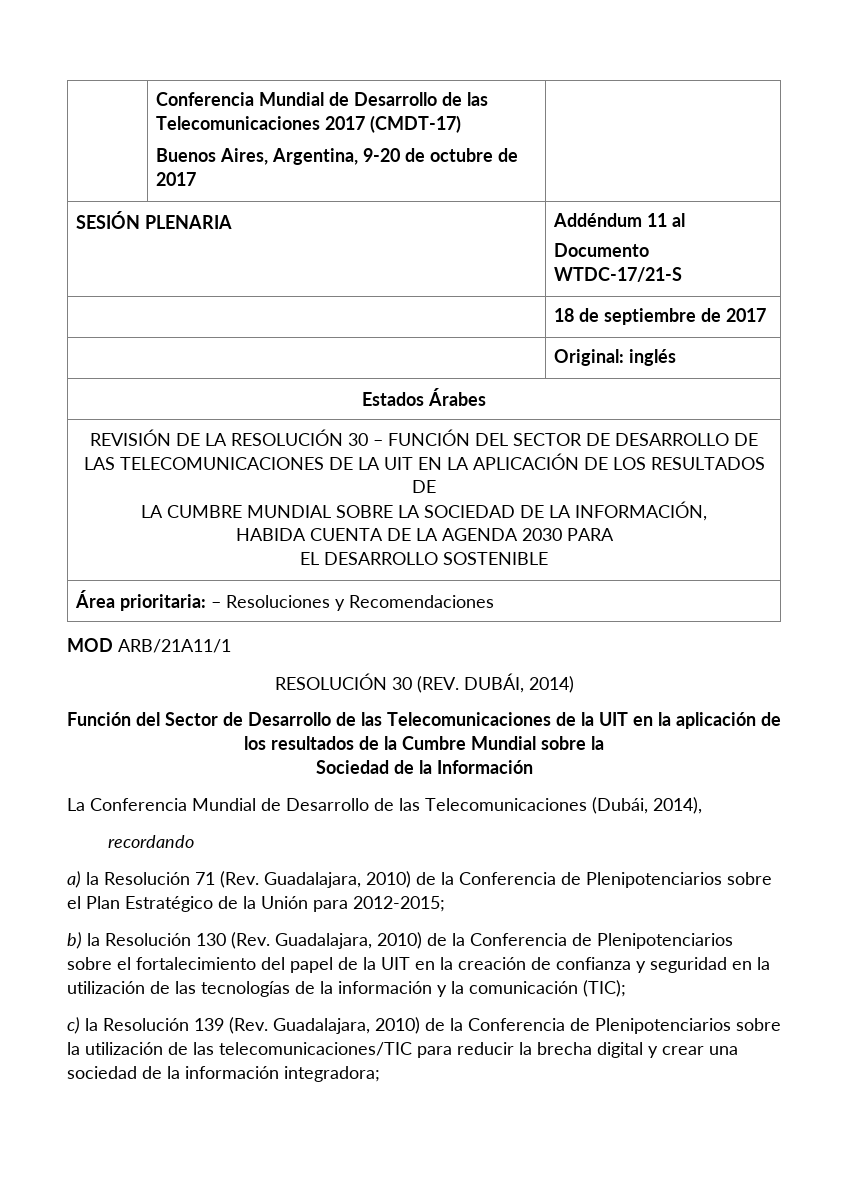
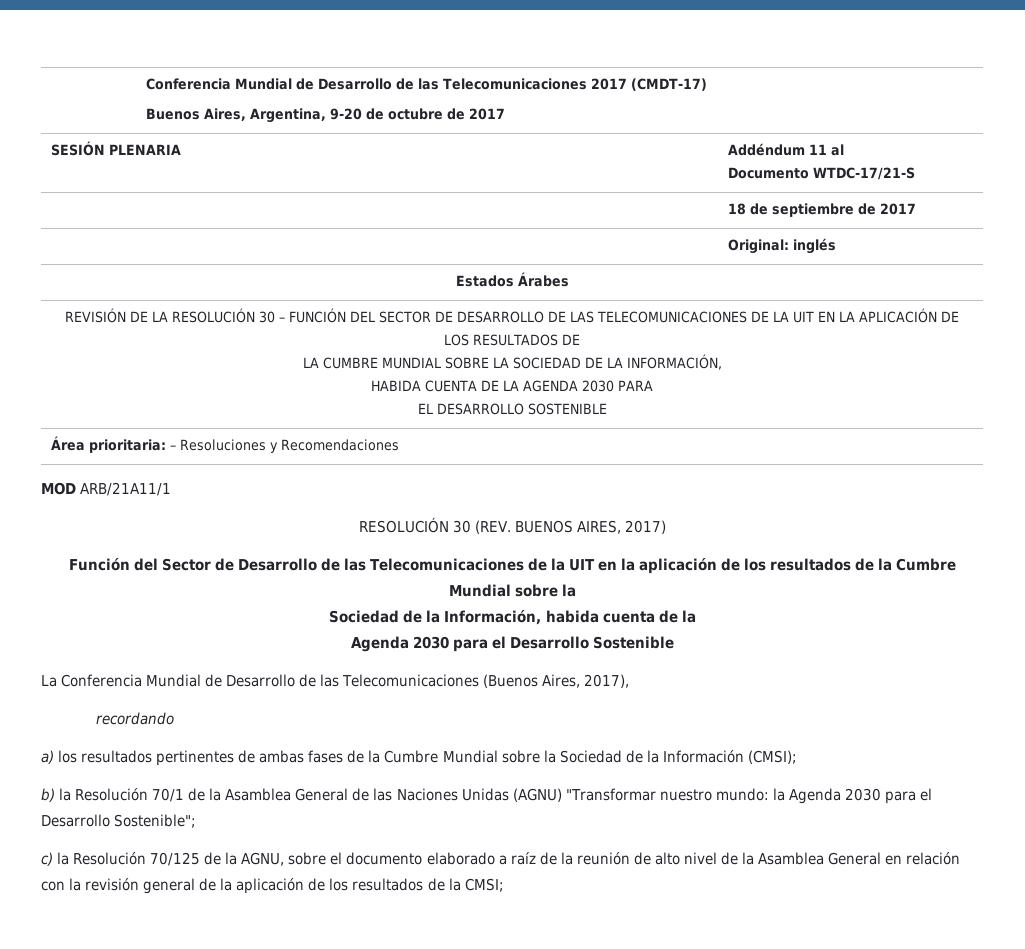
- RESOLUCIÓN 30 (REV. DUBÁI, 2014)
+ RESOLUCIÓN 30 (REV. BUENOS AIRES, 2017)
- Sociedad de la Información
+ Sociedad de la Información, habida cuenta de la
+ Agenda 2030 para el Desarrollo Sostenible
- La Conferencia Mundial de Desarrollo de las Telecomunicaciones (Dubái, 2014),
+ La Conferencia Mundial de Desarrollo de las Telecomunicaciones (Buenos Aires, 2017),
- a) la Resolución 71 (Rev. Guadalajara, 2010) de la Conferencia de Plenipotenciarios sobre el Plan Estratégico de la Unión para 2012-2015;
- b) la Resolución 130 (Rev. Guadalajara, 2010) de la Conferencia de Plenipotenciarios sobre el fortalecimiento del papel de la UIT en la creación de confianza y seguridad en la utilización de las tecnologías de la información y la comunicación (TIC);
- c) la Resolución 139 (Rev. Guadalajara, 2010) de la Conferencia de Plenipotenciarios sobre la utilización de las telecomunicaciones/TIC para reducir la brecha digital y crear una sociedad de la información integradora;
+ a) los resultados pertinentes de ambas fases de la Cumbre Mundial sobre la Sociedad de la Información (CMSI);
+ b) la Resolución 70/1 de la Asamblea General de las Naciones Unidas (AGNU) "Transformar nuestro mundo: la Agenda 2030 para el Desarrollo Sostenible";
+ c) la Resolución 70/125 de la AGNU, sobre el documento elaborado a raíz de la reunión de alto nivel de la Asamblea General en relación con la revisión general de la aplicación de los resultados de la CMSI;

